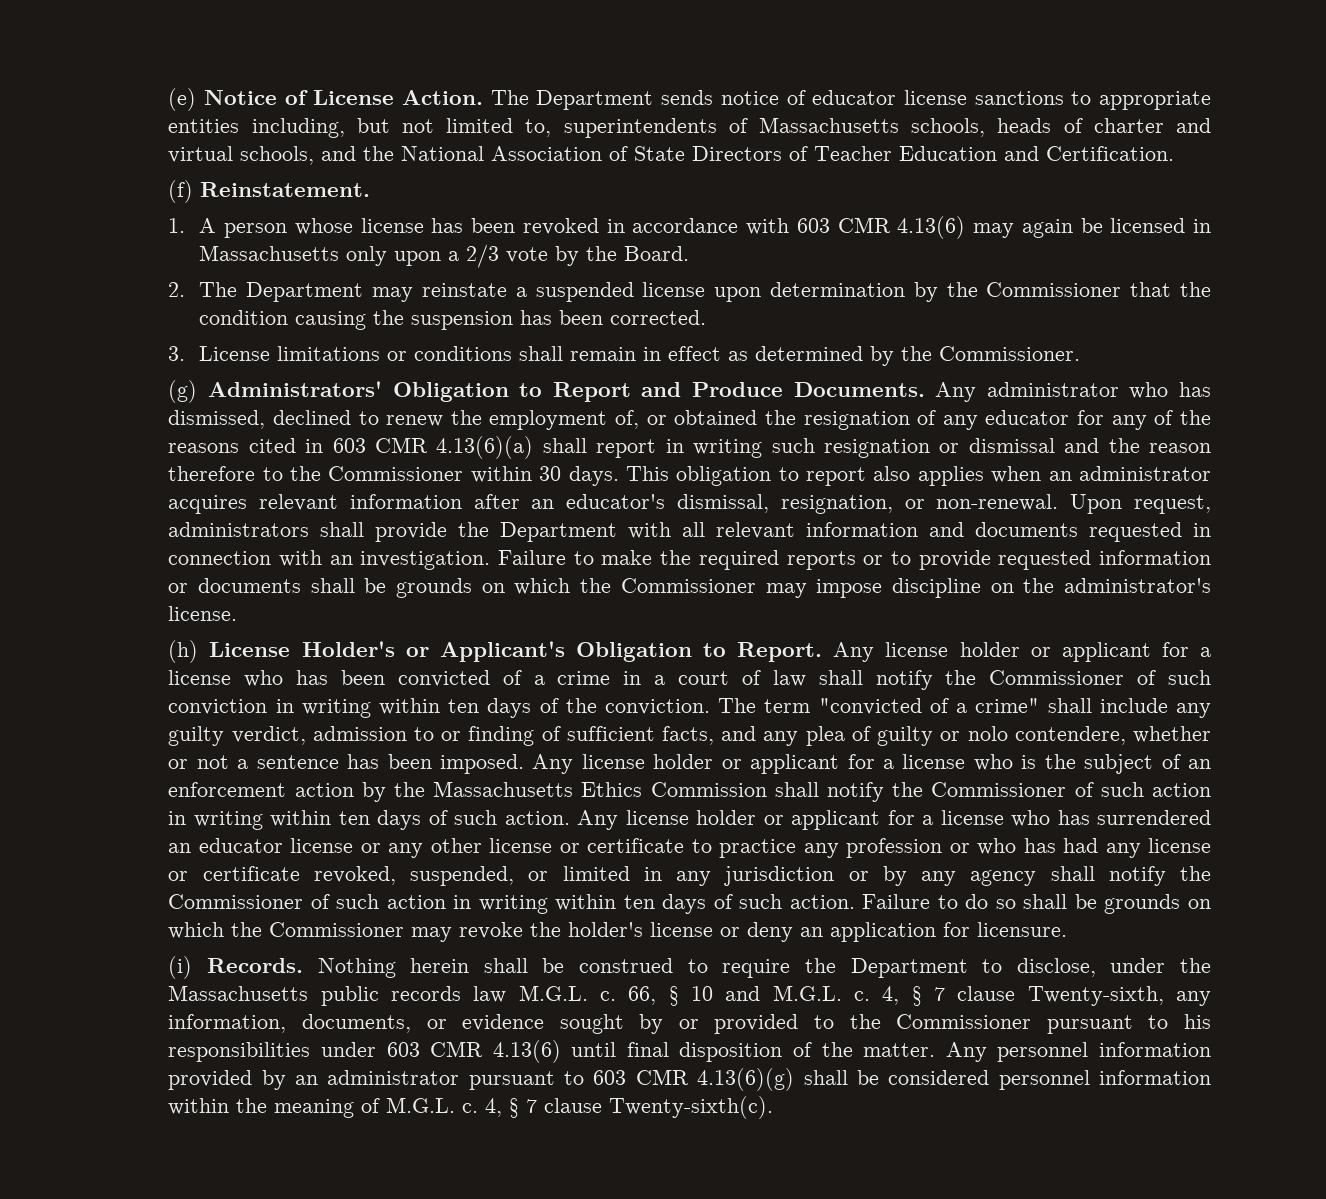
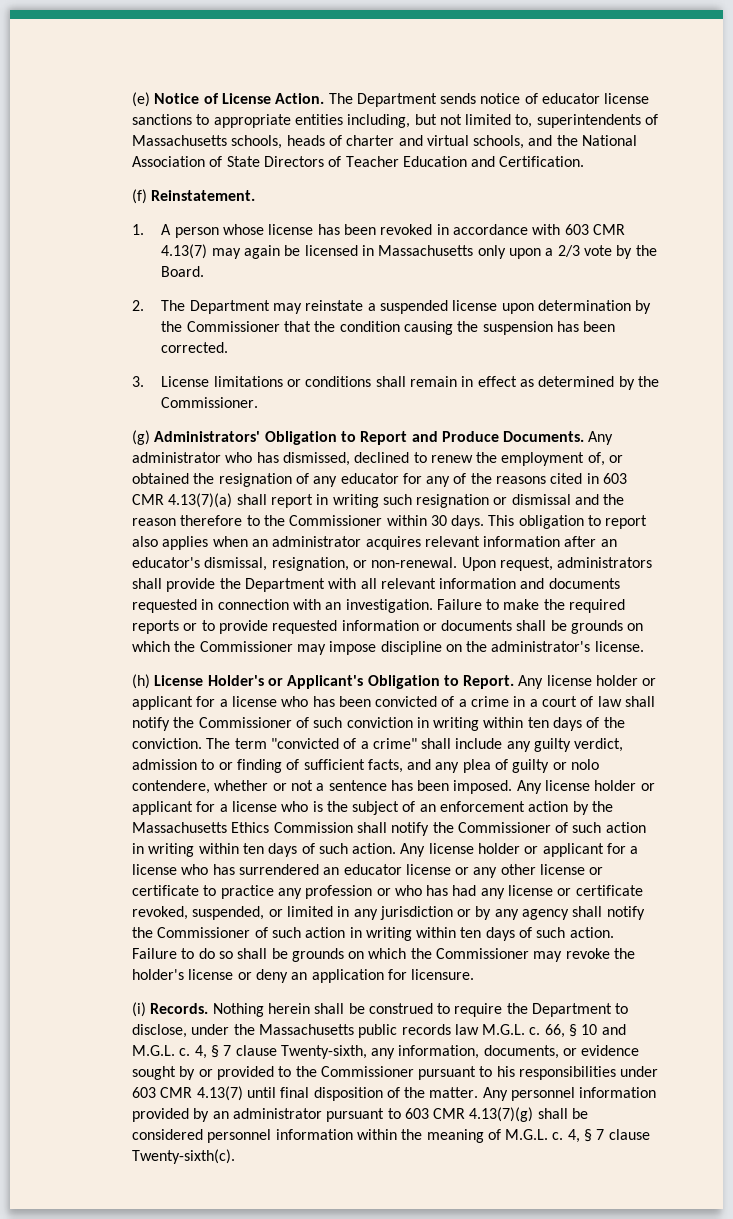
- 1. A person whose license has been revoked in accordance with 603 CMR 4.13(6) may again be licensed in Massachusetts only upon a 2/3 vote by the Board.
+ 1. A person whose license has been revoked in accordance with 603 CMR 4.13(7) may again be licensed in Massachusetts only upon a 2/3 vote by the Board.
- Any administrator who has dismissed, declined to renew the employment of, or obtained the resignation of any educator for any of the reasons cited in 603 CMR 4.13(6)(a) shall report in writing such resignation or dismissal and the reason therefore to the Commissioner within 30 days.
+ Any administrator who has dismissed, declined to renew the employment of, or obtained the resignation of any educator for any of the reasons cited in 603 CMR 4.13(7)(a) shall report in writing such resignation or dismissal and the reason therefore to the Commissioner within 30 days.
- 4, § 7 clause Twenty-sixth, any information, documents, or evidence sought by or provided to the Commissioner pursuant to his responsibilities under 603 CMR 4.13(6) until final disposition of the matter.
+ 4, § 7 clause Twenty-sixth, any information, documents, or evidence sought by or provided to the Commissioner pursuant to his responsibilities under 603 CMR 4.13(7) until final disposition of the matter.
- Any personnel information provided by an administrator pursuant to 603 CMR 4.13(6)(g) shall be considered personnel information within the meaning of M.G.L. c.
+ Any personnel information provided by an administrator pursuant to 603 CMR 4.13(7)(g) shall be considered personnel information within the meaning of M.G.L. c.

